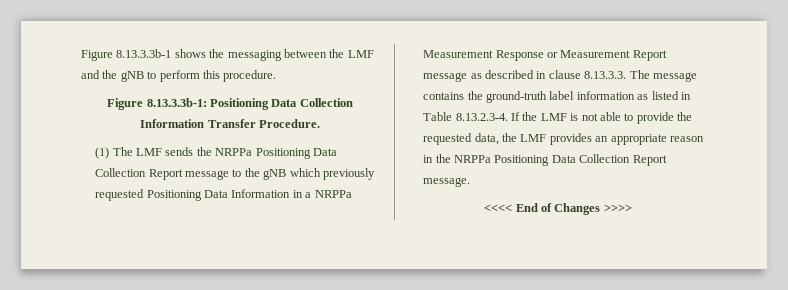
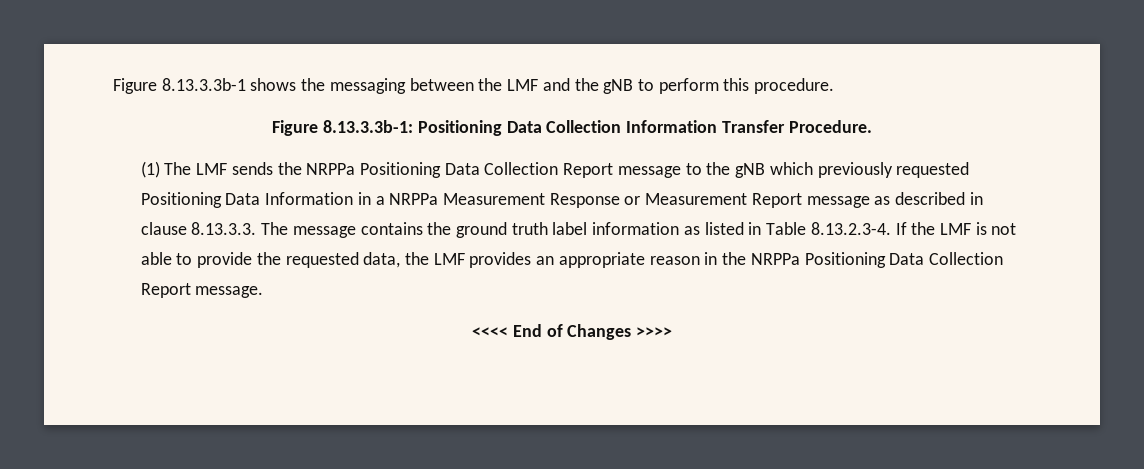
- (1) The LMF sends the NRPPa Positioning Data Collection Report message to the gNB which previously requested Positioning Data Information in a NRPPa Measurement Response or Measurement Report message as described in clause 8.13.3.3. The message contains the ground-truth label information as listed in Table 8.13.2.3-4. If the LMF is not able to provide the requested data, the LMF provides an appropriate reason in the NRPPa Positioning Data Collection Report message.
+ (1) The LMF sends the NRPPa Positioning Data Collection Report message to the gNB which previously requested Positioning Data Information in a NRPPa Measurement Response or Measurement Report message as described in clause 8.13.3.3. The message contains the ground truth label information as listed in Table 8.13.2.3-4. If the LMF is not able to provide the requested data, the LMF provides an appropriate reason in the NRPPa Positioning Data Collection Report message.

